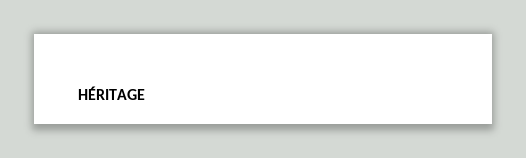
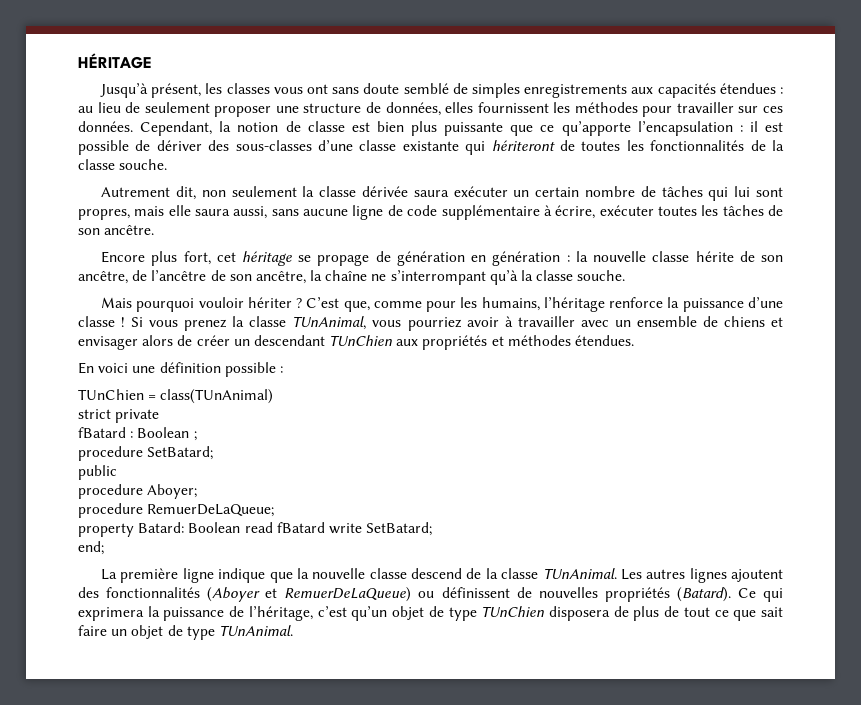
+ Jusqu’à présent, les classes vous ont sans doute semblé de simples enregistrements aux capacités étendues : au lieu de seulement proposer une structure de données, elles fournissent les méthodes pour travailler sur ces données. Cependant, la notion de classe est bien plus puissante que ce qu’apporte l’encapsulation : il est possible de dériver des sous-classes d’une classe existante qui hériteront de toutes les fonctionnalités de la classe souche.
+ Autrement dit, non seulement la classe dérivée saura exécuter un certain nombre de tâches qui lui sont propres, mais elle saura aussi, sans aucune ligne de code supplémentaire à écrire, exécuter toutes les tâches de son ancêtre.
+ Encore plus fort, cet héritage se propage de génération en génération : la nouvelle classe hérite de son ancêtre, de l’ancêtre de son ancêtre, la chaîne ne s’interrompant qu’à la classe souche.
+ Mais pourquoi vouloir hériter ? C’est que, comme pour les humains, l’héritage renforce la puissance d’une classe ! Si vous prenez la classe TUnAnimal, vous pourriez avoir à travailler avec un ensemble de chiens et envisager alors de créer un descendant TUnChien aux propriétés et méthodes étendues.
+ En voici une définition possible :
+ TUnChien = class(TUnAnimal)
+ strict private
+ fBatard : Boolean ;
+ procedure SetBatard;
+ public
+ procedure Aboyer;
+ procedure RemuerDeLaQueue;
+ property Batard: Boolean read fBatard write SetBatard;
+ end;
+ La première ligne indique que la nouvelle classe descend de la classe TUnAnimal. Les autres lignes ajoutent des fonctionnalités (Aboyer et RemuerDeLaQueue) ou définissent de nouvelles propriétés (Batard). Ce qui exprimera la puissance de l’héritage, c’est qu’un objet de type TUnChien disposera de plus de tout ce que sait faire un objet de type TUnAnimal.

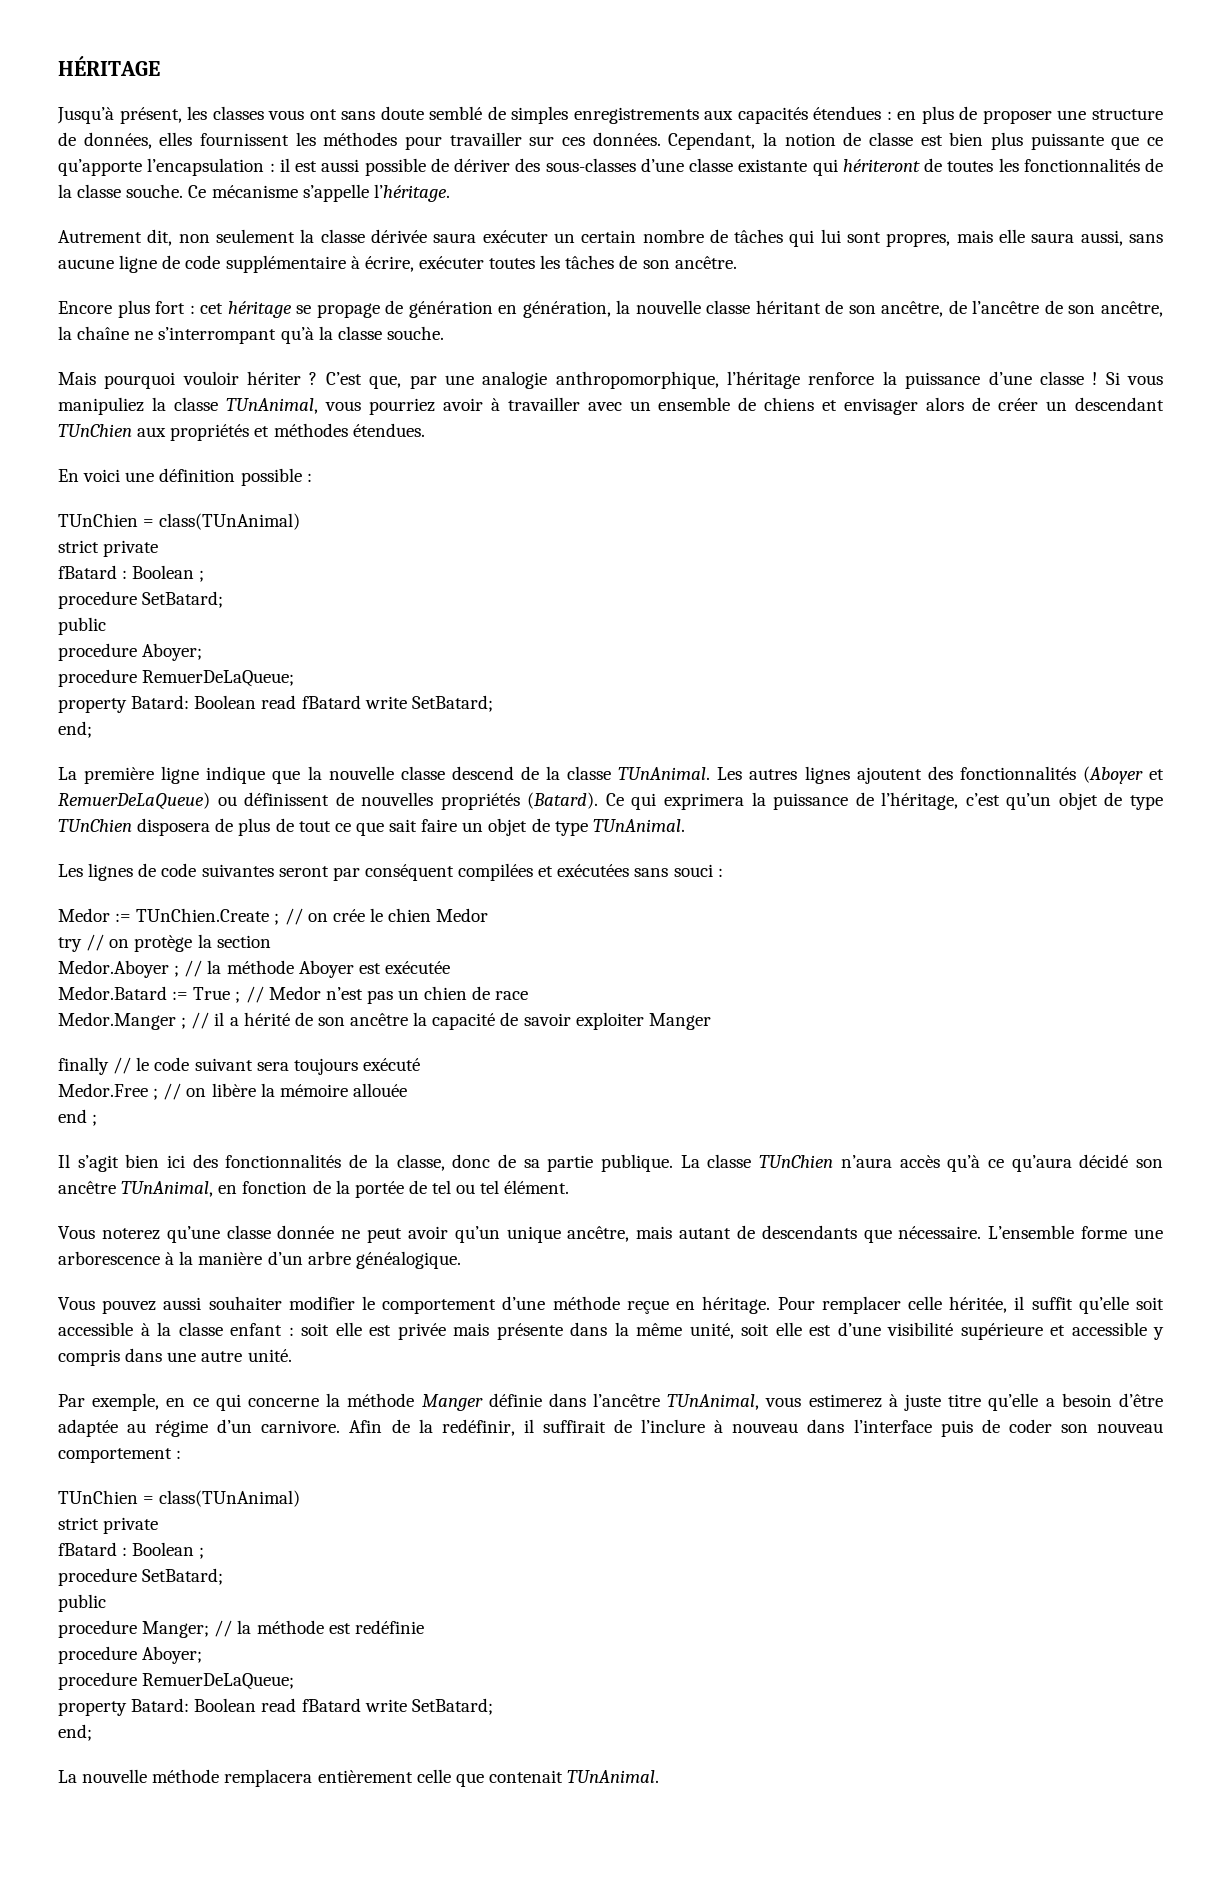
- Jusqu’à présent, les classes vous ont sans doute semblé de simples enregistrements aux capacités étendues : au lieu de seulement proposer une structure de données, elles fournissent les méthodes pour travailler sur ces données.
+ Jusqu’à présent, les classes vous ont sans doute semblé de simples enregistrements aux capacités étendues : en plus de proposer une structure de données, elles fournissent les méthodes pour travailler sur ces données.
- Cependant, la notion de classe est bien plus puissante que ce qu’apporte l’encapsulation : il est possible de dériver des sous-classes d’une classe existante qui hériteront de toutes les fonctionnalités de la classe souche.
+ Cependant, la notion de classe est bien plus puissante que ce qu’apporte l’encapsulation : il est aussi possible de dériver des sous-classes d’une classe existante qui hériteront de toutes les fonctionnalités de la classe souche. Ce mécanisme s’appelle l’héritage.
- Encore plus fort, cet héritage se propage de génération en génération : la nouvelle classe hérite de son ancêtre, de l’ancêtre de son ancêtre, la chaîne ne s’interrompant qu’à la classe souche.
+ Encore plus fort : cet héritage se propage de génération en génération, la nouvelle classe héritant de son ancêtre, de l’ancêtre de son ancêtre, la chaîne ne s’interrompant qu’à la classe souche.
- C’est que, comme pour les humains, l’héritage renforce la puissance d’une classe !
+ C’est que, par une analogie anthropomorphique, l’héritage renforce la puissance d’une classe !
- Si vous prenez la classe TUnAnimal, vous pourriez avoir à travailler avec un ensemble de chiens et envisager alors de créer un descendant TUnChien aux propriétés et méthodes étendues.
+ Si vous manipuliez la classe TUnAnimal, vous pourriez avoir à travailler avec un ensemble de chiens et envisager alors de créer un descendant TUnChien aux propriétés et méthodes étendues.
+ Les lignes de code suivantes seront par conséquent compilées et exécutées sans souci :
+ Medor := TUnChien.Create ; // on crée le chien Medor
+ try // on protège la section
+ Medor.Aboyer ; // la méthode Aboyer est exécutée
+ Medor.Batard := True ; // Medor n’est pas un chien de race
+ Medor.Manger ; // il a hérité de son ancêtre la capacité de savoir exploiter Manger
+ finally // le code suivant sera toujours exécuté
+ Medor.Free ; // on libère la mémoire allouée
+ end ;
+ Il s’agit bien ici des fonctionnalités de la classe, donc de sa partie publique. La classe TUnChien n’aura accès qu’à ce qu’aura décidé son ancêtre TUnAnimal, en fonction de la portée de tel ou tel élément.
+ Vous noterez qu’une classe donnée ne peut avoir qu’un unique ancêtre, mais autant de descendants que nécessaire. L’ensemble forme une arborescence à la manière d’un arbre généalogique.
+ Vous pouvez aussi souhaiter modifier le comportement d’une méthode reçue en héritage. Pour remplacer celle héritée, il suffit qu’elle soit accessible à la classe enfant : soit elle est privée mais présente dans la même unité, soit elle est d’une visibilité supérieure et accessible y compris dans une autre unité.
+ Par exemple, en ce qui concerne la méthode Manger définie dans l’ancêtre TUnAnimal, vous estimerez à juste titre qu’elle a besoin d’être adaptée au régime d’un carnivore. Afin de la redéfinir, il suffirait de l’inclure à nouveau dans l’interface puis de coder son nouveau comportement :
+ TUnChien = class(TUnAnimal)
+ strict private
+ fBatard : Boolean ;
+ procedure SetBatard;
+ public
+ procedure Manger; // la méthode est redéfinie
+ procedure Aboyer;
+ procedure RemuerDeLaQueue;
+ property Batard: Boolean read fBatard write SetBatard;
+ end;
+ La nouvelle méthode remplacera entièrement celle que contenait TUnAnimal.

